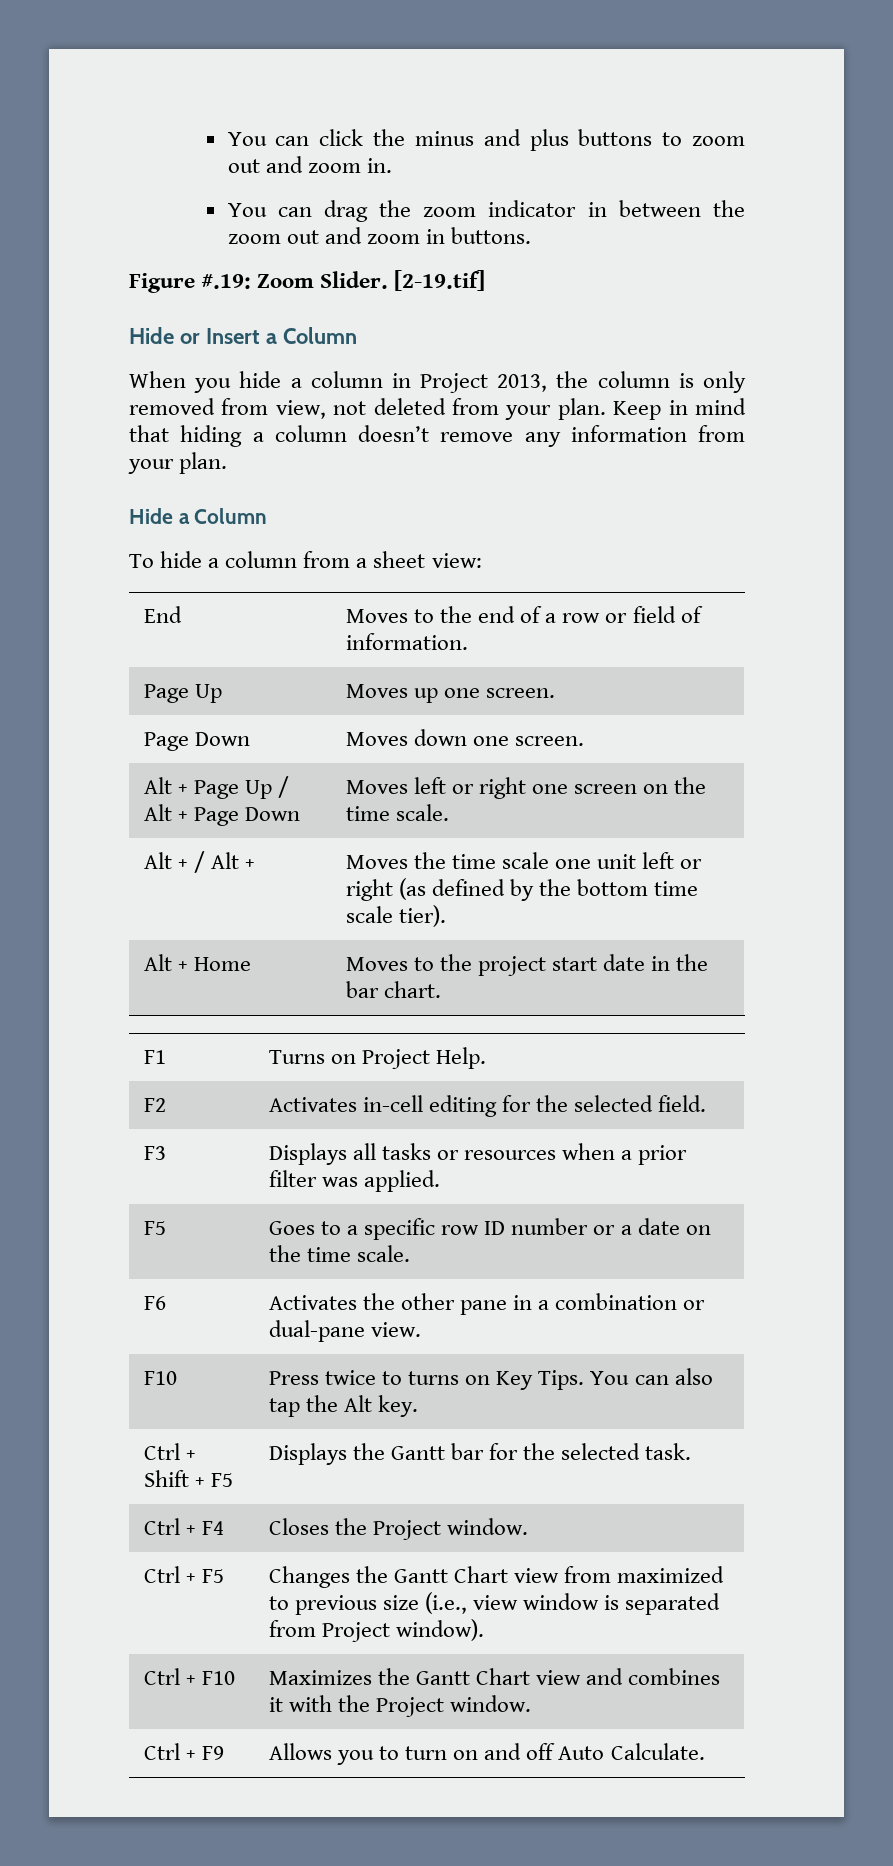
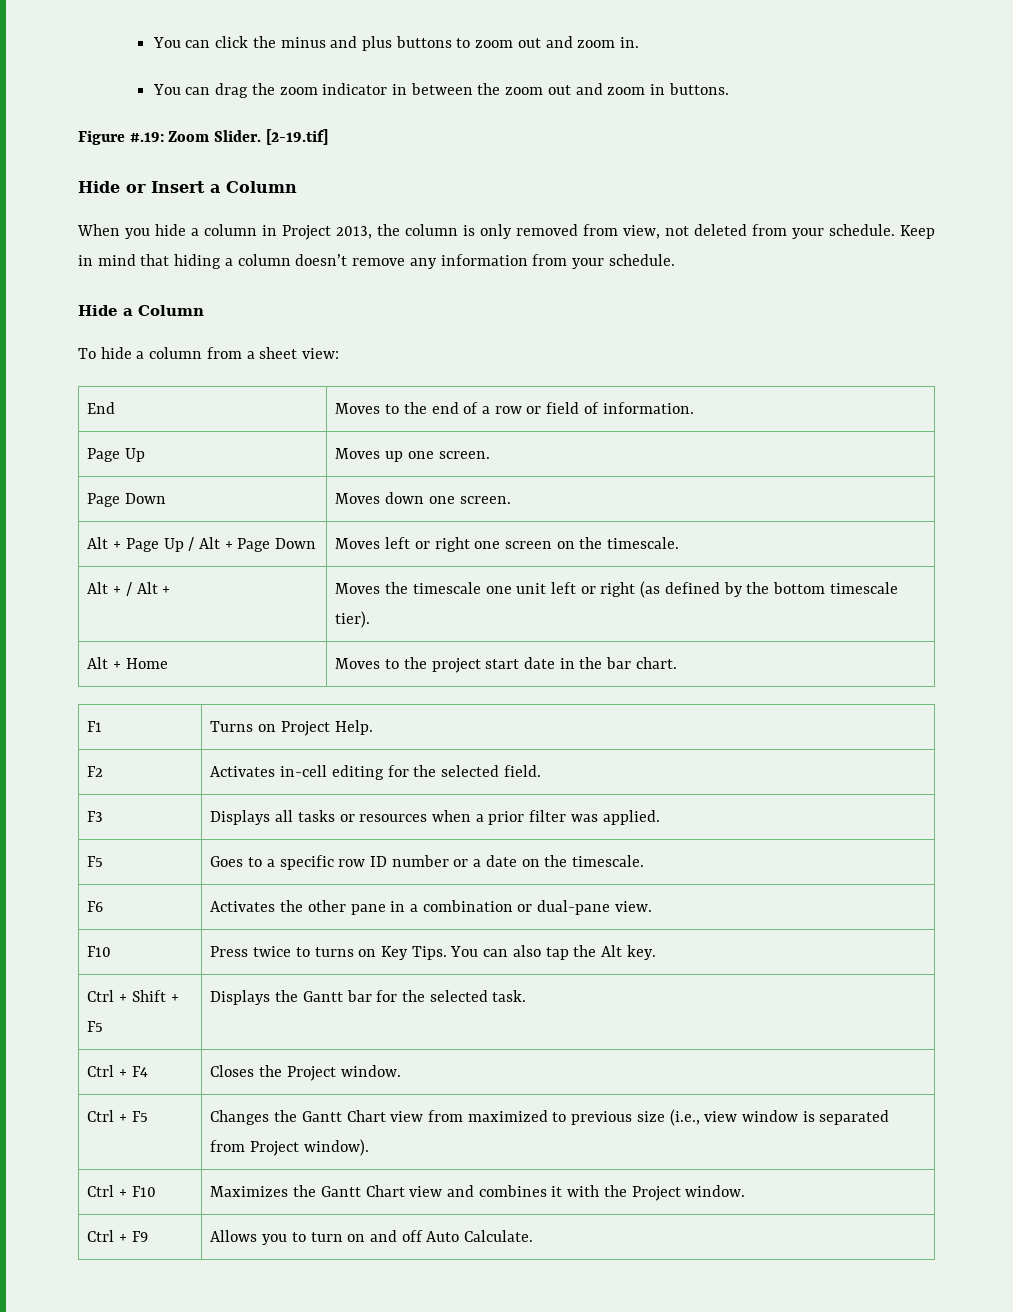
- When you hide a column in Project 2013, the column is only removed from view, not deleted from your plan.
+ When you hide a column in Project 2013, the column is only removed from view, not deleted from your schedule.
- Keep in mind that hiding a column doesn’t remove any information from your plan.
+ Keep in mind that hiding a column doesn’t remove any information from your schedule.
- Alt + Page Up / Alt + Page Down | Moves left or right one screen on the time scale.
+ Alt + Page Up / Alt + Page Down | Moves left or right one screen on the timescale.
- Alt + / Alt + | Moves the time scale one unit left or right (as defined by the bottom time scale tier).
+ Alt + / Alt + | Moves the timescale one unit left or right (as defined by the bottom timescale tier).
- F5 | Goes to a specific row ID number or a date on the time scale.
+ F5 | Goes to a specific row ID number or a date on the timescale.

